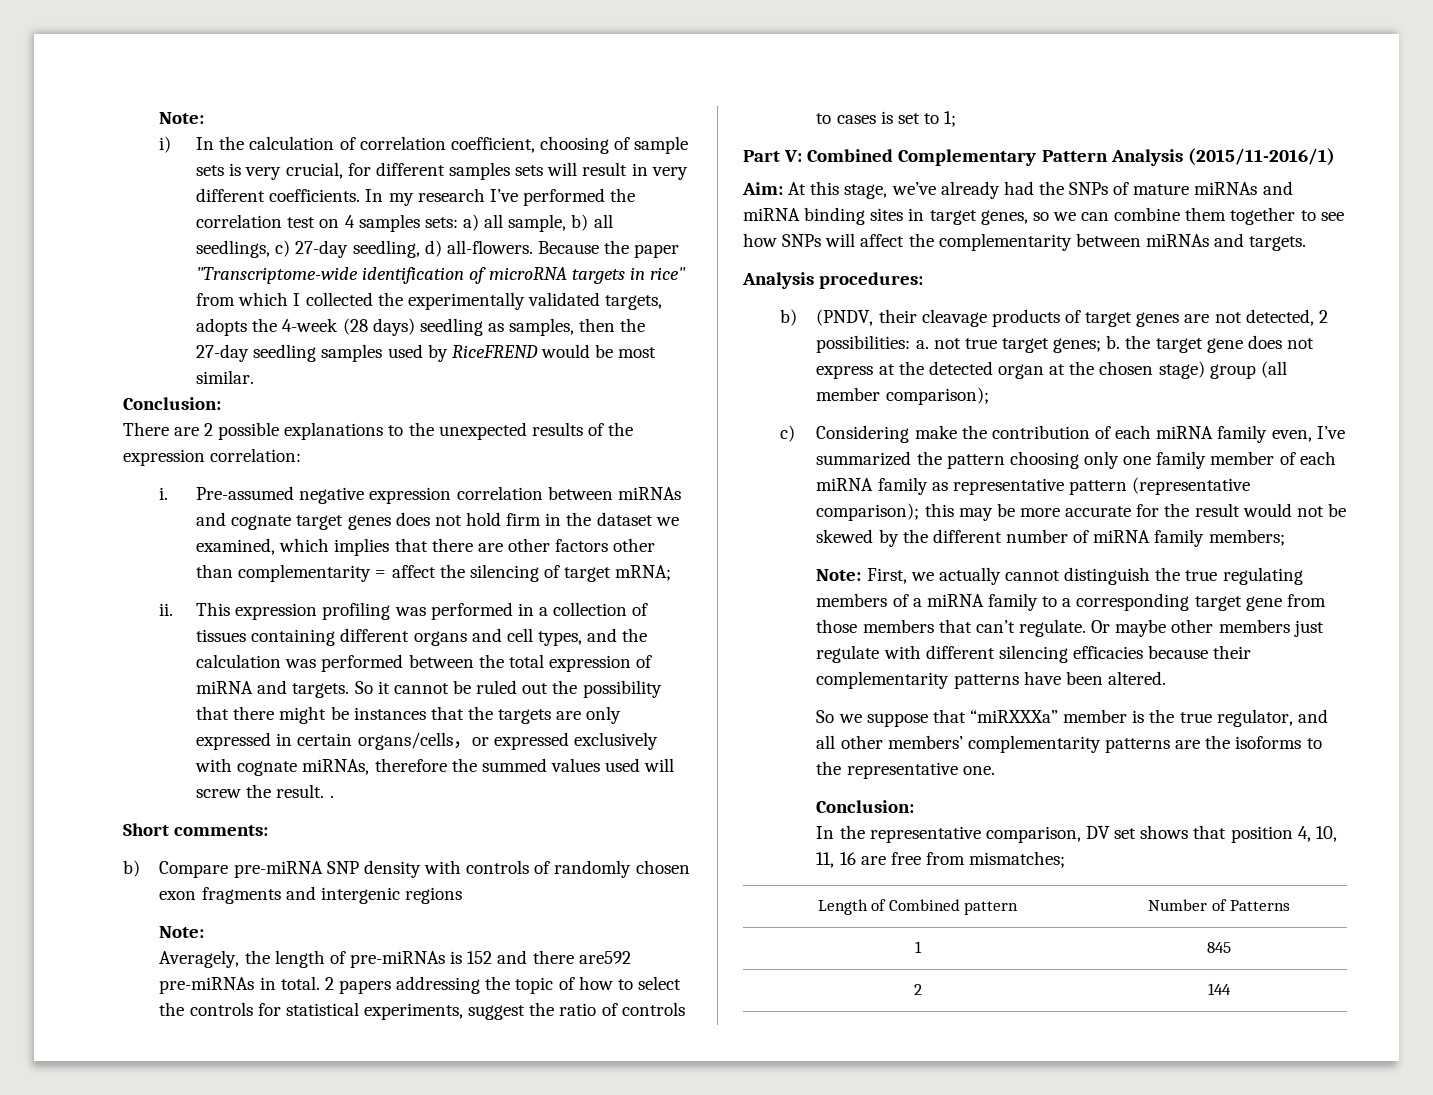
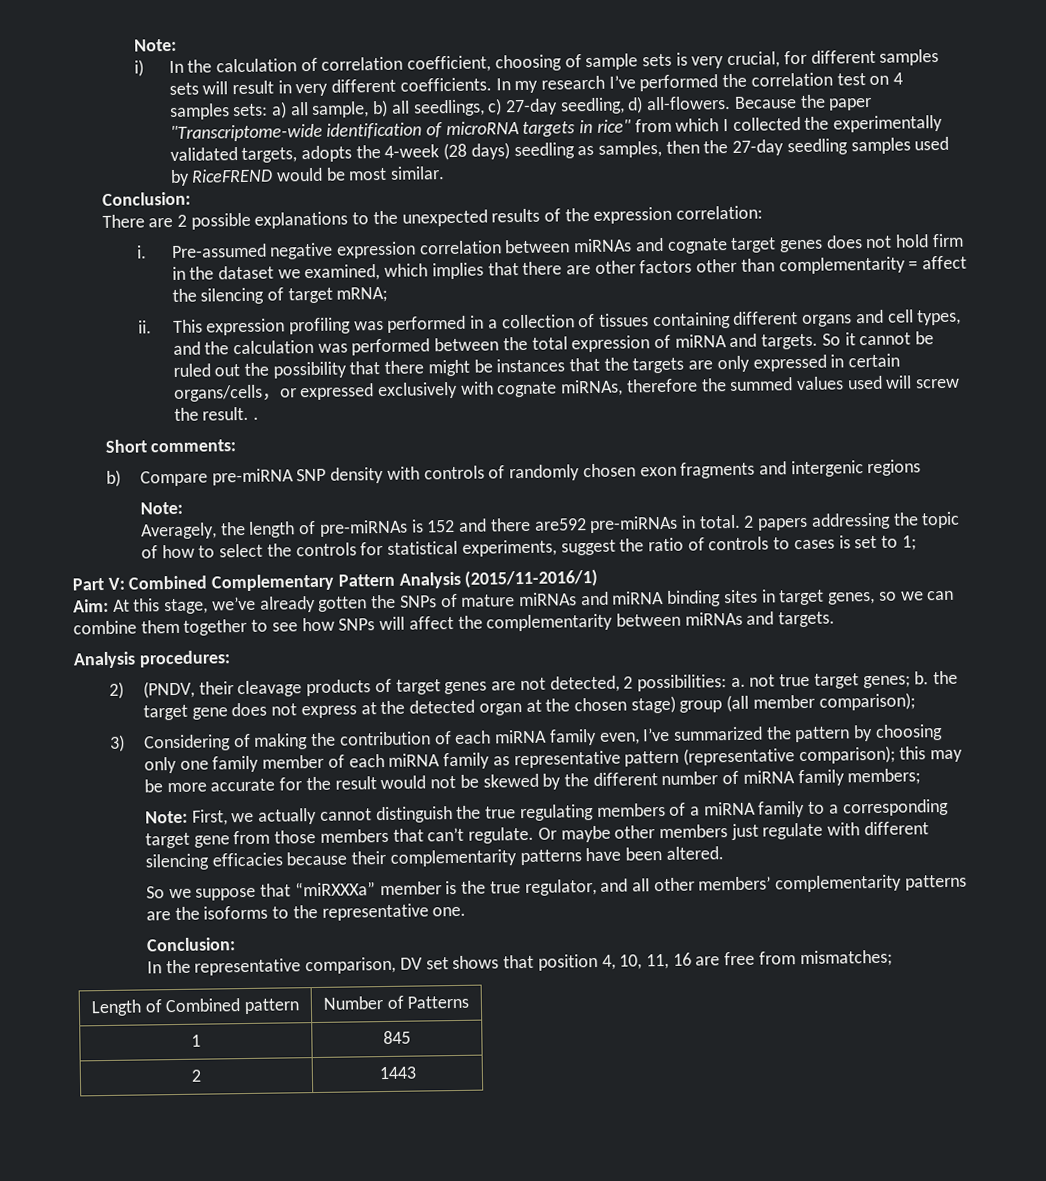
- Aim: At this stage, we’ve already had the SNPs of mature miRNAs and miRNA binding sites in target genes, so we can combine them together to see how SNPs will affect the complementarity between miRNAs and targets.
+ Aim: At this stage, we’ve already gotten the SNPs of mature miRNAs and miRNA binding sites in target genes, so we can combine them together to see how SNPs will affect the complementarity between miRNAs and targets.
- b) (PNDV, their cleavage products of target genes are not detected, 2 possibilities: a. not true target genes; b. the target gene does not express at the detected organ at the chosen stage) group (all member comparison);
+ 2) (PNDV, their cleavage products of target genes are not detected, 2 possibilities: a. not true target genes; b. the target gene does not express at the detected organ at the chosen stage) group (all member comparison);
- c) Considering make the contribution of each miRNA family even, I’ve summarized the pattern choosing only one family member of each miRNA family as representative pattern (representative comparison); this may be more accurate for the result would not be skewed by the different number of miRNA family members;
+ 3) Considering of making the contribution of each miRNA family even, I’ve summarized the pattern by choosing only one family member of each miRNA family as representative pattern (representative comparison); this may be more accurate for the result would not be skewed by the different number of miRNA family members;
- 2 | 144
+ 2 | 1443

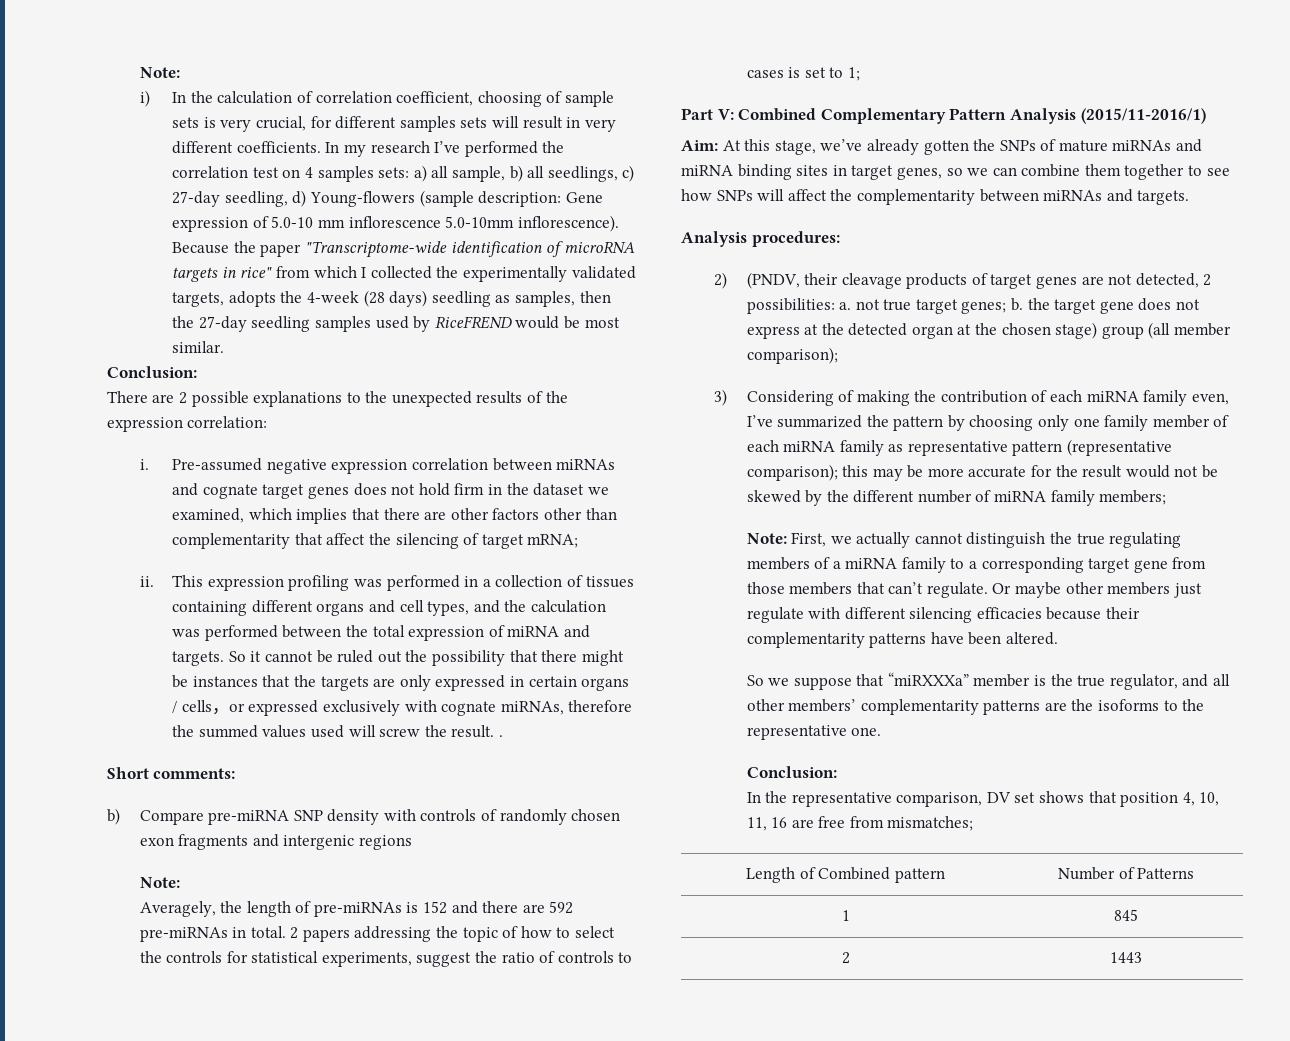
- In my research I’ve performed the correlation test on 4 samples sets: a) all sample, b) all seedlings, c) 27-day seedling, d) all-flowers.
+ In my research I’ve performed the correlation test on 4 samples sets: a) all sample, b) all seedlings, c) 27-day seedling, d) Young-flowers (sample description: Gene expression of 5.0-10 mm inflorescence 5.0-10mm inflorescence).
- Pre-assumed negative expression correlation between miRNAs and cognate target genes does not hold firm in the dataset we examined, which implies that there are other factors other than complementarity = affect the silencing of target mRNA;
+ Pre-assumed negative expression correlation between miRNAs and cognate target genes does not hold firm in the dataset we examined, which implies that there are other factors other than complementarity that affect the silencing of target mRNA;
- So it cannot be ruled out the possibility that there might be instances that the targets are only expressed in certain organs/cells，or expressed exclusively with cognate miRNAs, therefore the summed values used will screw the result. .
+ So it cannot be ruled out the possibility that there might be instances that the targets are only expressed in certain organs / cells，or expressed exclusively with cognate miRNAs, therefore the summed values used will screw the result. .
- Averagely, the length of pre-miRNAs is 152 and there are592 pre-miRNAs in total.
+ Averagely, the length of pre-miRNAs is 152 and there are 592 pre-miRNAs in total.

